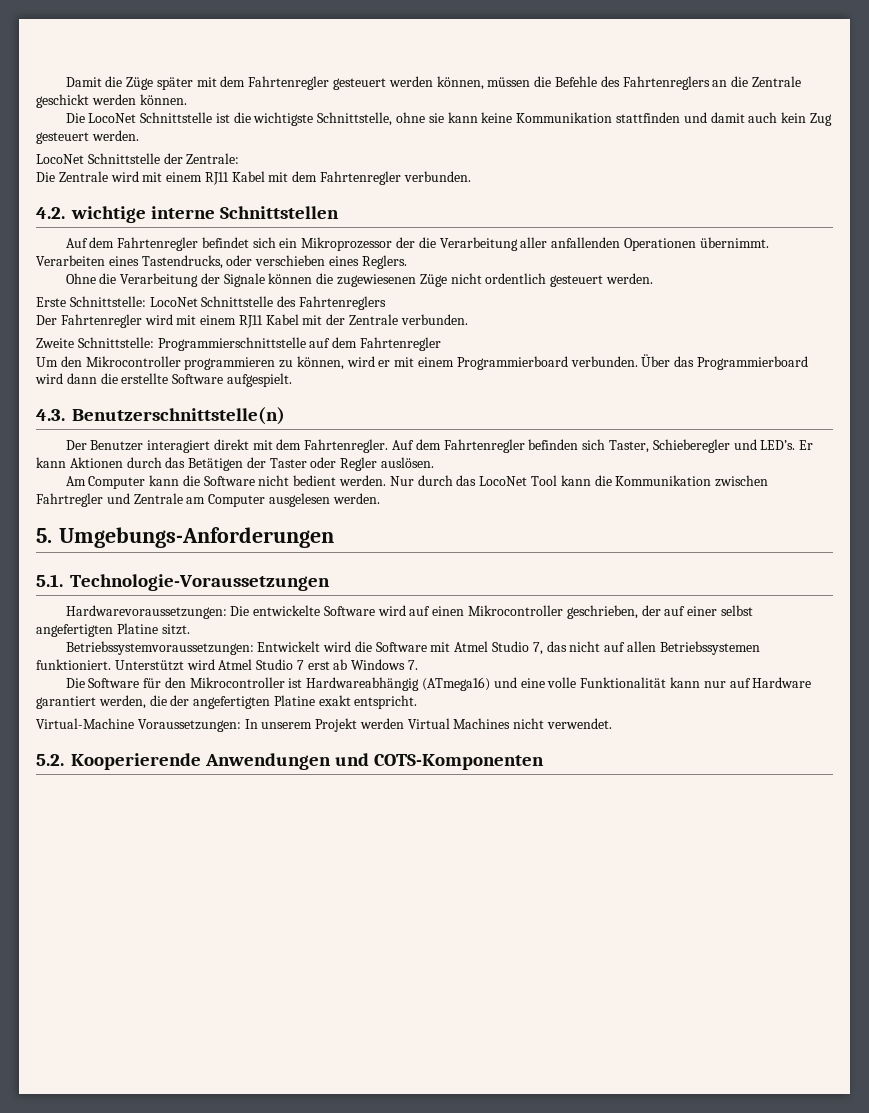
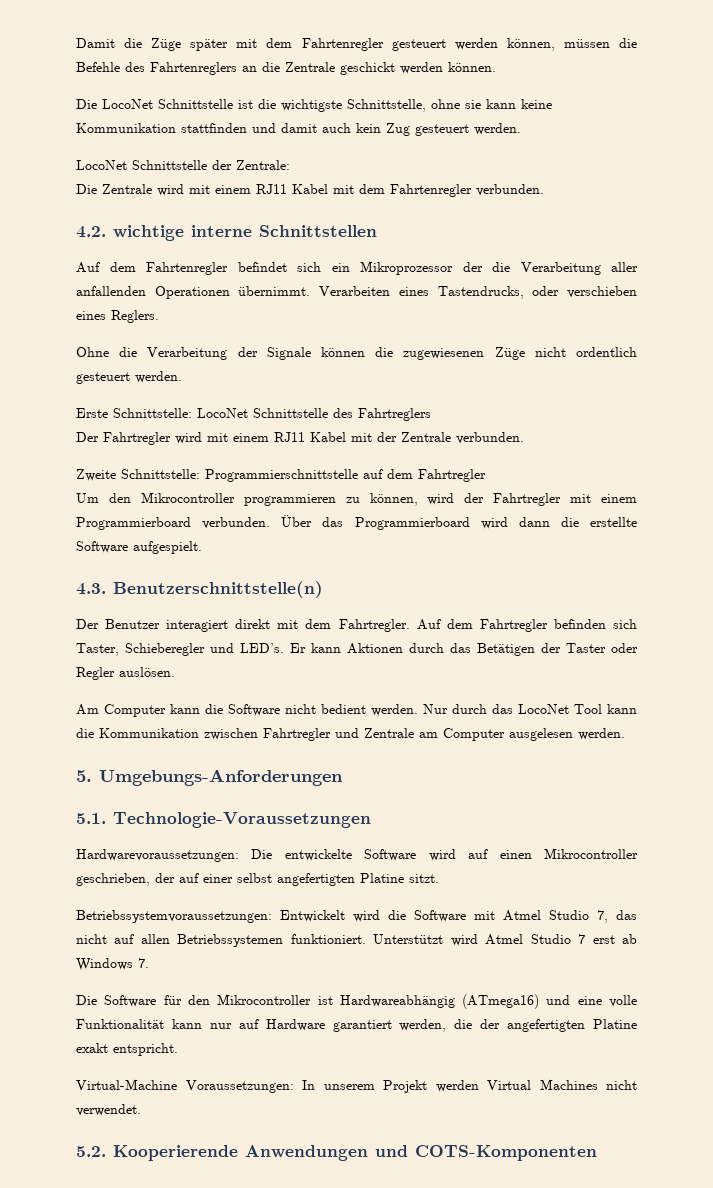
- Erste Schnittstelle: LocoNet Schnittstelle des Fahrtenreglers
- Der Fahrtenregler wird mit einem RJ11 Kabel mit der Zentrale verbunden.
+ Erste Schnittstelle: LocoNet Schnittstelle des Fahrtreglers
+ Der Fahrtregler wird mit einem RJ11 Kabel mit der Zentrale verbunden.
- Zweite Schnittstelle: Programmierschnittstelle auf dem Fahrtenregler
+ Zweite Schnittstelle: Programmierschnittstelle auf dem Fahrtregler
- Um den Mikrocontroller programmieren zu können, wird er mit einem Programmierboard verbunden.
+ Um den Mikrocontroller programmieren zu können, wird der Fahrtregler mit einem Programmierboard verbunden.
- Der Benutzer interagiert direkt mit dem Fahrtenregler. Auf dem Fahrtenregler befinden sich Taster, Schieberegler und LED’s.
+ Der Benutzer interagiert direkt mit dem Fahrtregler. Auf dem Fahrtregler befinden sich Taster, Schieberegler und LED’s.

